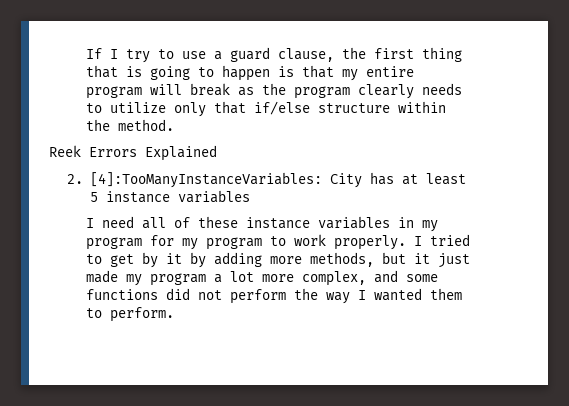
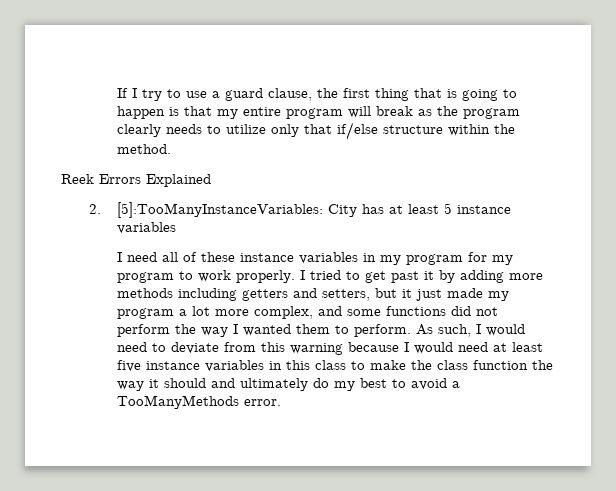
- 2. [4]:TooManyInstanceVariables: City has at least 5 instance variables
+ 2. [5]:TooManyInstanceVariables: City has at least 5 instance variables
- I tried to get by it by adding more methods, but it just made my program a lot more complex, and some functions did not perform the way I wanted them to perform.
+ I tried to get past it by adding more methods including getters and setters, but it just made my program a lot more complex, and some functions did not perform the way I wanted them to perform.
+ As such, I would need to deviate from this warning because I would need at least five instance variables in this class to make the class function the way it should and ultimately do my best to avoid a TooManyMethods error.

